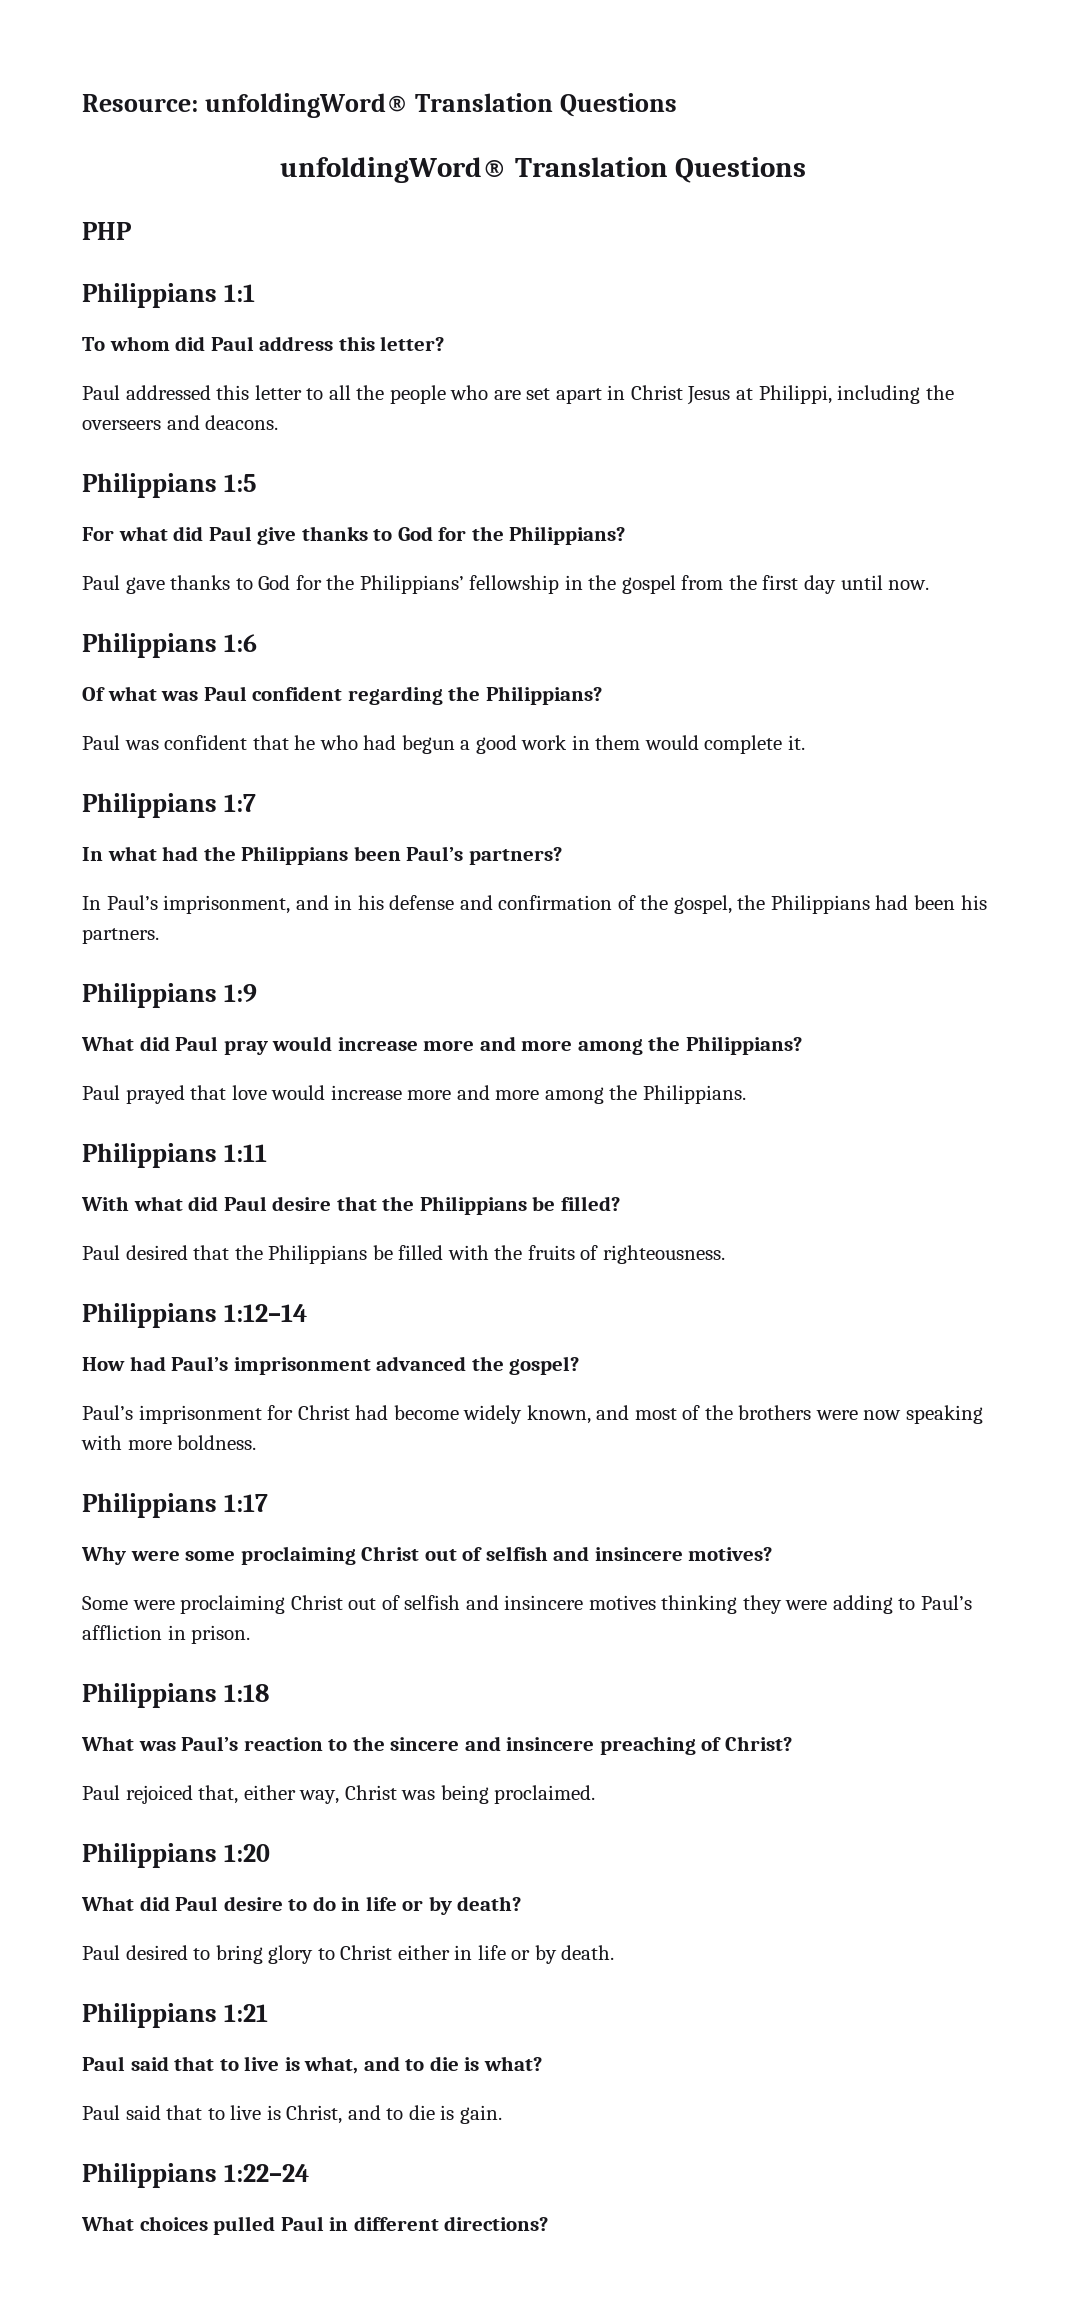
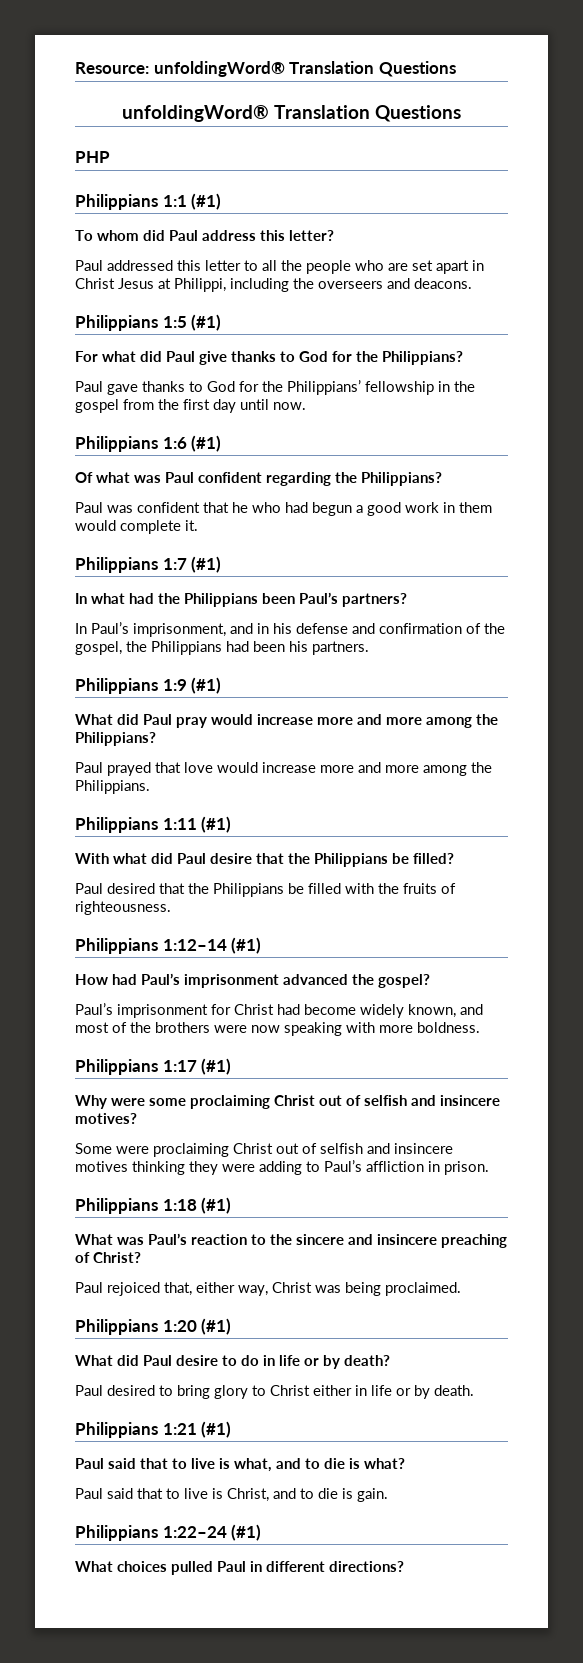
- Philippians 1:1
+ Philippians 1:1 (#1)
- Philippians 1:5
+ Philippians 1:5 (#1)
- Philippians 1:6
+ Philippians 1:6 (#1)
- Philippians 1:7
+ Philippians 1:7 (#1)
- Philippians 1:9
+ Philippians 1:9 (#1)
- Philippians 1:11
+ Philippians 1:11 (#1)
- Philippians 1:12–14
+ Philippians 1:12–14 (#1)
- Philippians 1:17
+ Philippians 1:17 (#1)
- Philippians 1:18
+ Philippians 1:18 (#1)
- Philippians 1:20
+ Philippians 1:20 (#1)
- Philippians 1:21
+ Philippians 1:21 (#1)
- Philippians 1:22–24
+ Philippians 1:22–24 (#1)

